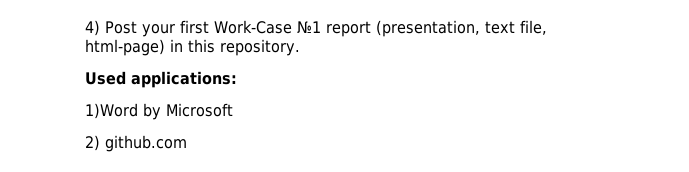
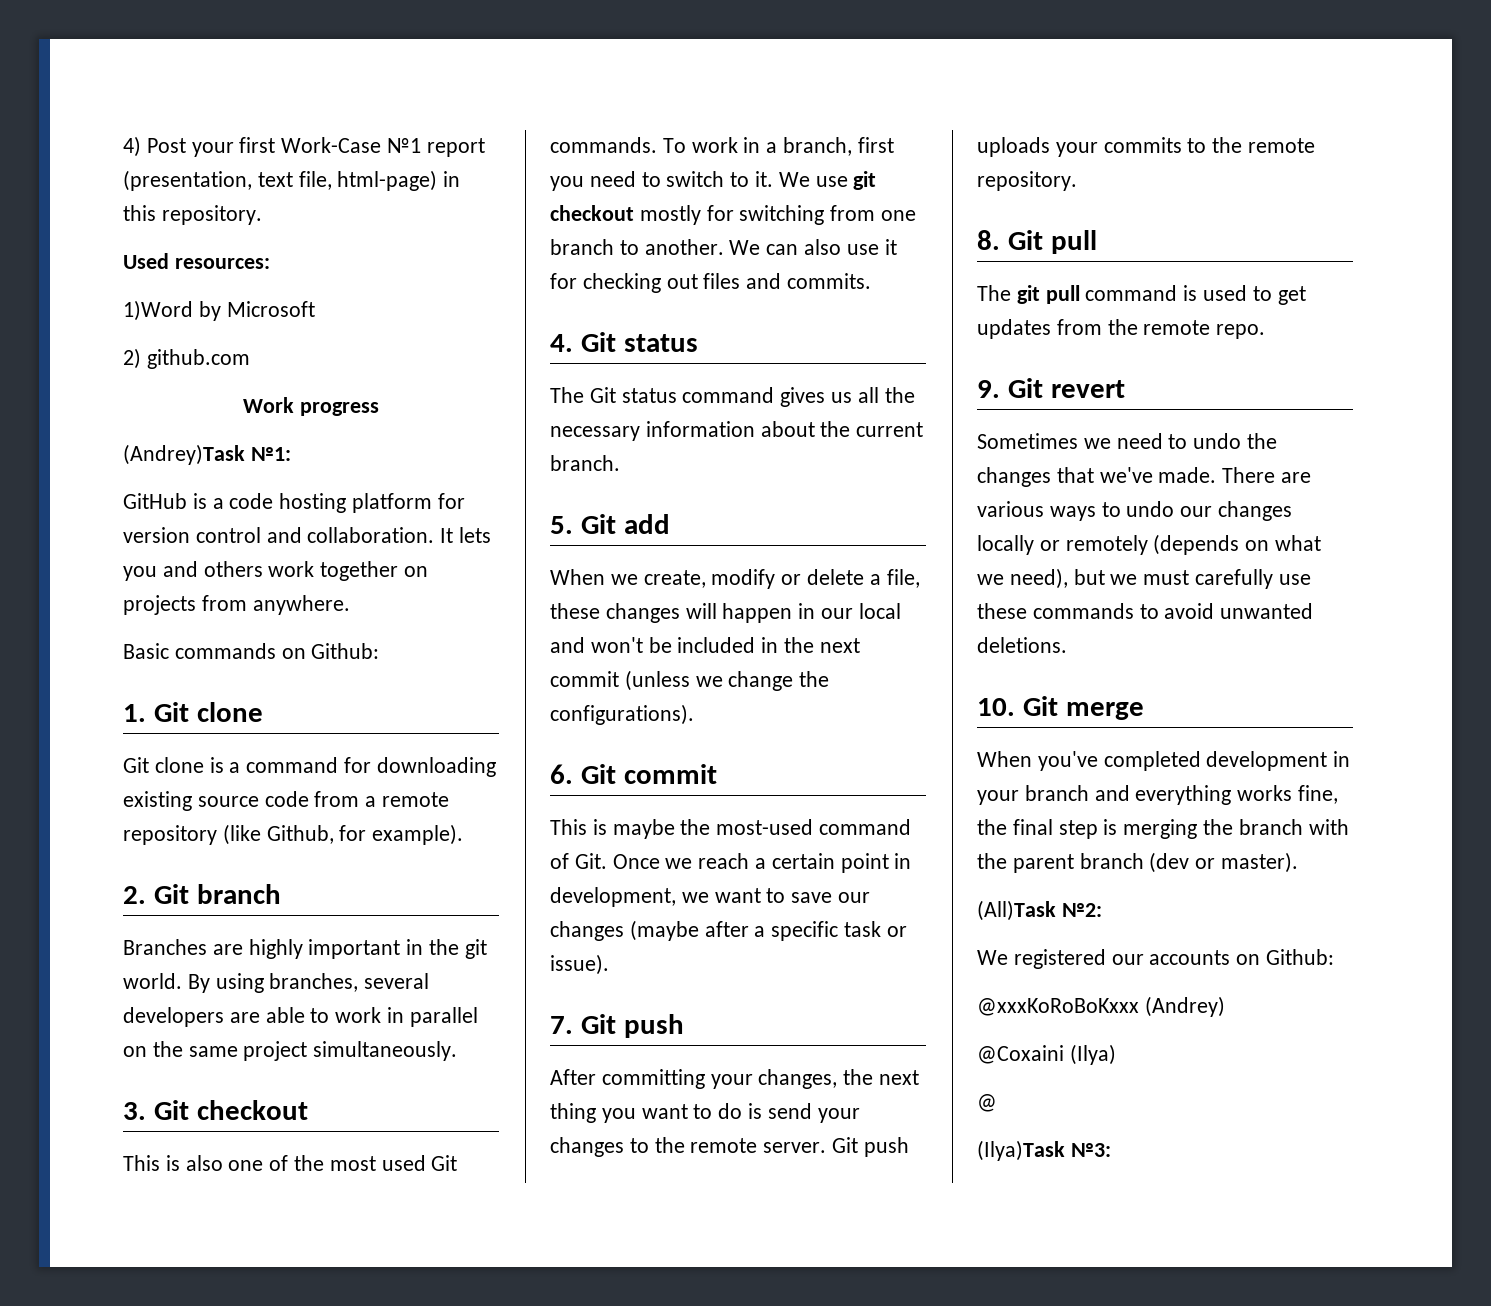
- Used applications:
+ Used resources:
+ Work progress
+ (Andrey)Task №1:
+ GitHub is a code hosting platform for version control and collaboration. It lets you and others work together on projects from anywhere.
+ Basic commands on Github:
+ 1. Git clone
+ Git clone is a command for downloading existing source code from a remote repository (like Github, for example).
+ 2. Git branch
+ Branches are highly important in the git world. By using branches, several developers are able to work in parallel on the same project simultaneously.
+ 3. Git checkout
+ This is also one of the most used Git commands. To work in a branch, first you need to switch to it. We use git checkout mostly for switching from one branch to another. We can also use it for checking out files and commits.
+ 4. Git status
+ The Git status command gives us all the necessary information about the current branch.
+ 5. Git add
+ When we create, modify or delete a file, these changes will happen in our local and won't be included in the next commit (unless we change the configurations).
+ 6. Git commit
+ This is maybe the most-used command of Git. Once we reach a certain point in development, we want to save our changes (maybe after a specific task or issue).
+ 7. Git push
+ After committing your changes, the next thing you want to do is send your changes to the remote server. Git push uploads your commits to the remote repository.
+ 8. Git pull
+ The git pull command is used to get updates from the remote repo.
+ 9. Git revert
+ Sometimes we need to undo the changes that we've made. There are various ways to undo our changes locally or remotely (depends on what we need), but we must carefully use these commands to avoid unwanted deletions.
+ 10. Git merge
+ When you've completed development in your branch and everything works fine, the final step is merging the branch with the parent branch (dev or master).
+ (All)Task №2:
+ We registered our accounts on Github:
+ @xxxKoRoBoKxxx (Andrey)
+ @Coxaini (Ilya)
+ @
+ (Ilya)Task №3:

